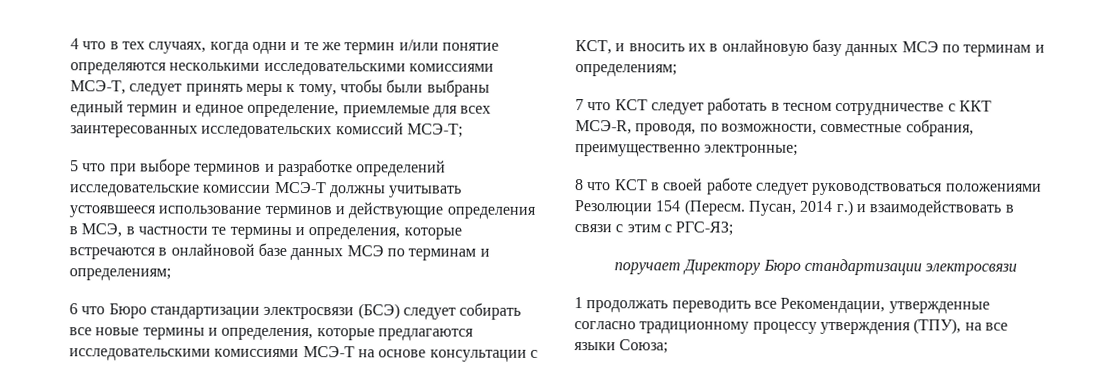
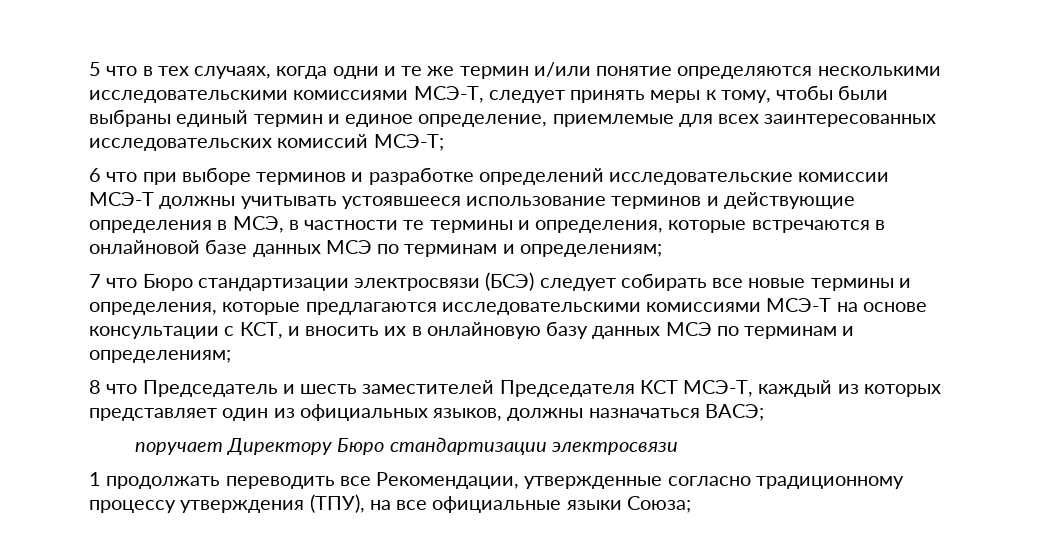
- 4 что в тех случаях, когда одни и те же термин и/или понятие определяются несколькими исследовательскими комиссиями МСЭ-Т, следует принять меры к тому, чтобы были выбраны единый термин и единое определение, приемлемые для всех заинтересованных исследовательских комиссий МСЭ-Т;
+ 5 что в тех случаях, когда одни и те же термин и/или понятие определяются несколькими исследовательскими комиссиями МСЭ-Т, следует принять меры к тому, чтобы были выбраны единый термин и единое определение, приемлемые для всех заинтересованных исследовательских комиссий МСЭ-Т;
- 5 что при выборе терминов и разработке определений исследовательские комиссии МСЭ-Т должны учитывать устоявшееся использование терминов и действующие определения в МСЭ, в частности те термины и определения, которые встречаются в онлайновой базе данных МСЭ по терминам и определениям;
+ 6 что при выборе терминов и разработке определений исследовательские комиссии МСЭ-Т должны учитывать устоявшееся использование терминов и действующие определения в МСЭ, в частности те термины и определения, которые встречаются в онлайновой базе данных МСЭ по терминам и определениям;
- 6 что Бюро стандартизации электросвязи (БСЭ) следует собирать все новые термины и определения, которые предлагаются исследовательскими комиссиями МСЭ-Т на основе консультации с КСТ, и вносить их в онлайновую базу данных МСЭ по терминам и определениям;
+ 7 что Бюро стандартизации электросвязи (БСЭ) следует собирать все новые термины и определения, которые предлагаются исследовательскими комиссиями МСЭ-Т на основе консультации с КСТ, и вносить их в онлайновую базу данных МСЭ по терминам и определениям;
- 7 что КСТ следует работать в тесном сотрудничестве с ККТ МСЭ-R, проводя, по возможности, совместные собрания, преимущественно электронные;
- 8 что КСТ в своей работе следует руководствоваться положениями Резолюции 154 (Пересм. Пусан, 2014 г.) и взаимодействовать в связи с этим с РГС-ЯЗ;
+ 8 что Председатель и шесть заместителей Председателя КСТ МСЭ-T, каждый из которых представляет один из официальных языков, должны назначаться ВАСЭ;
- 1 продолжать переводить все Рекомендации, утвержденные согласно традиционному процессу утверждения (ТПУ), на все языки Союза;
+ 1 продолжать переводить все Рекомендации, утвержденные согласно традиционному процессу утверждения (ТПУ), на все официальные языки Союза;

